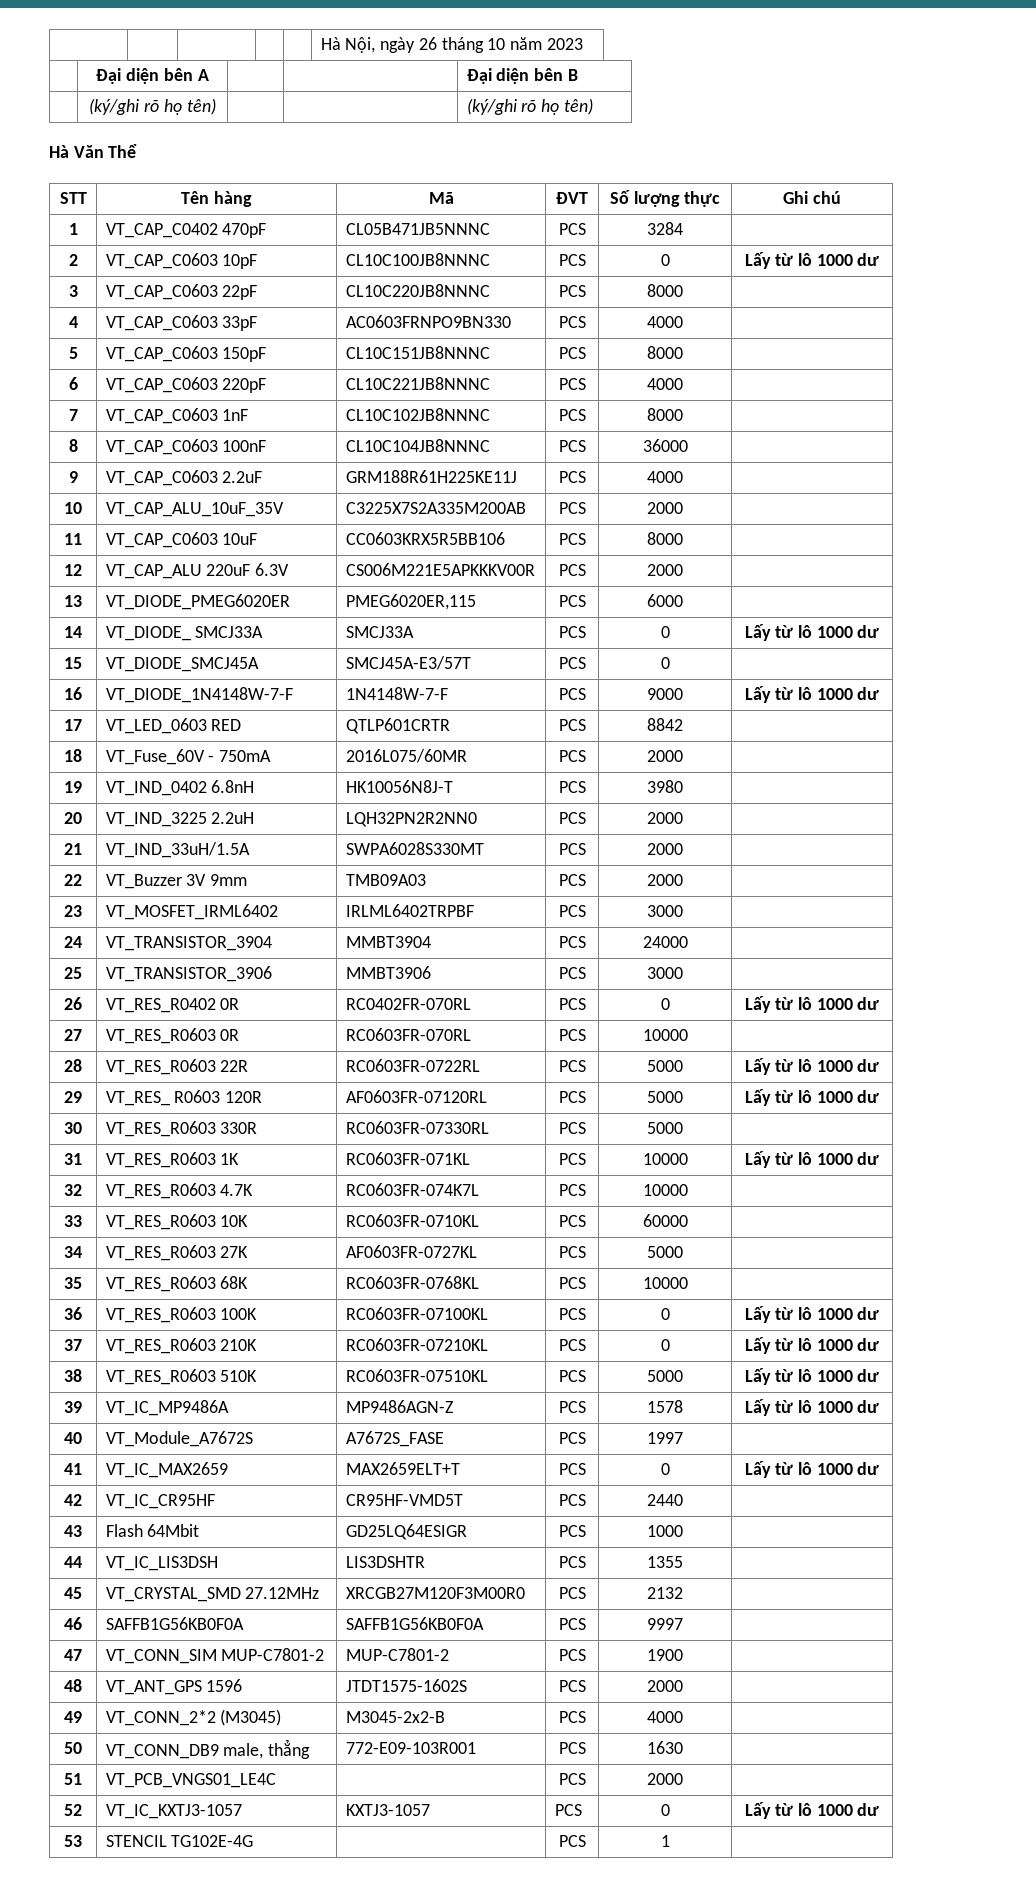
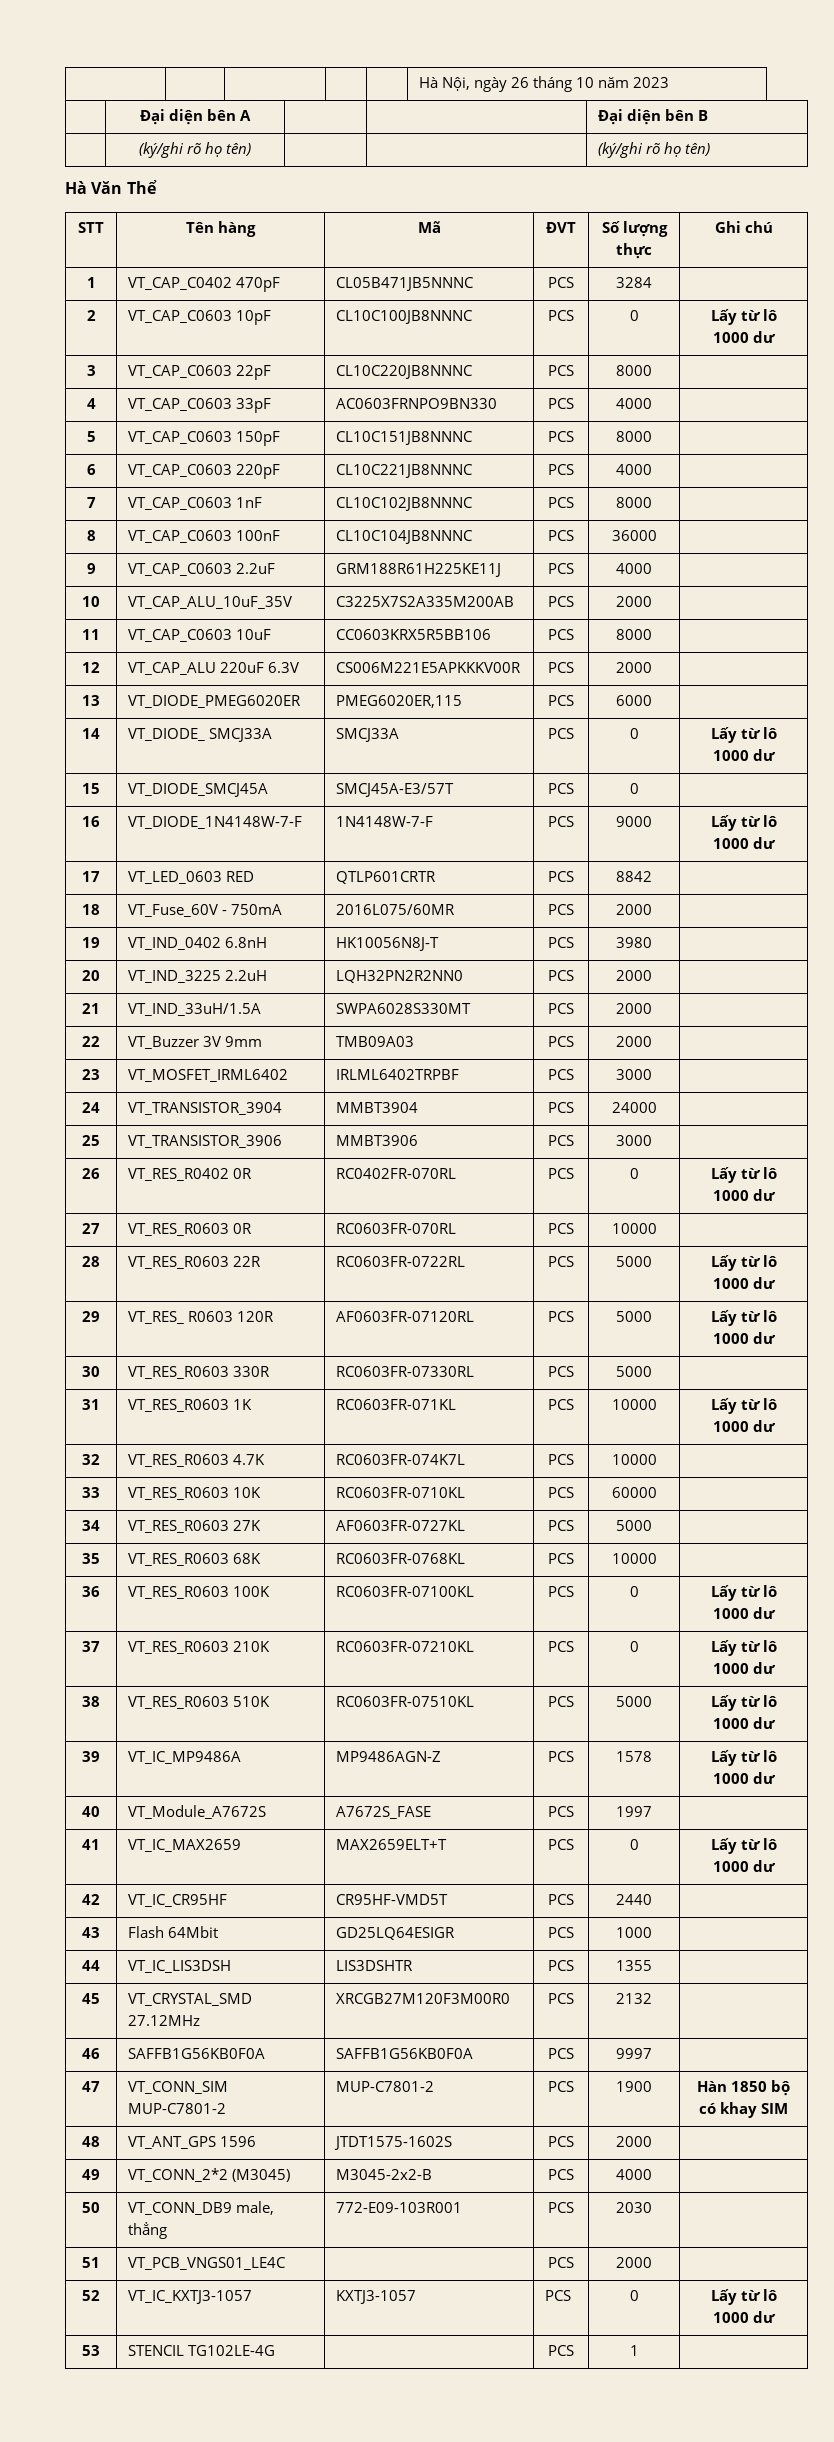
- 47 | VT_CONN_SIM MUP-C7801-2 | MUP-C7801-2 | PCS | 1900 |
+ 47 | VT_CONN_SIM MUP-C7801-2 | MUP-C7801-2 | PCS | 1900 | Hàn 1850 bộ có khay SIM
- 50 | VT_CONN_DB9 male, thẳng | 772-E09-103R001 | PCS | 1630 |
+ 50 | VT_CONN_DB9 male, thẳng | 772-E09-103R001 | PCS | 2030 |
- 53 | STENCIL TG102E-4G | | PCS | 1 |
+ 53 | STENCIL TG102LE-4G | | PCS | 1 |

